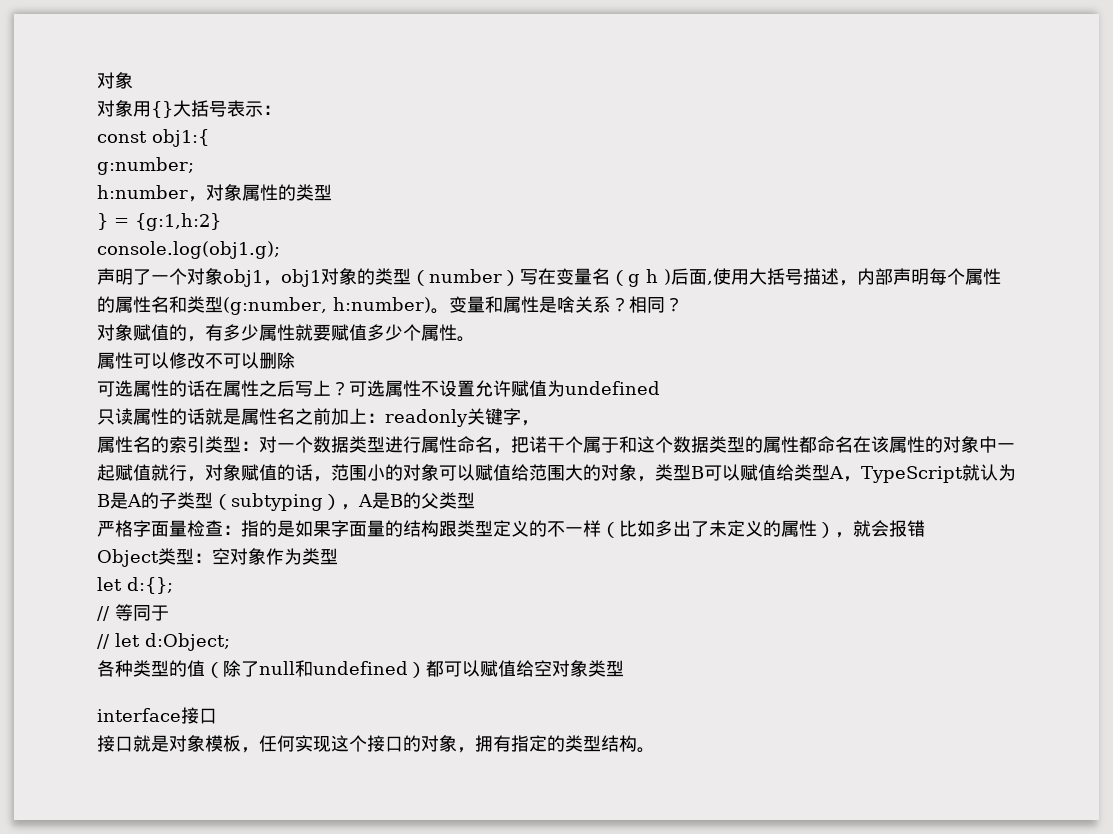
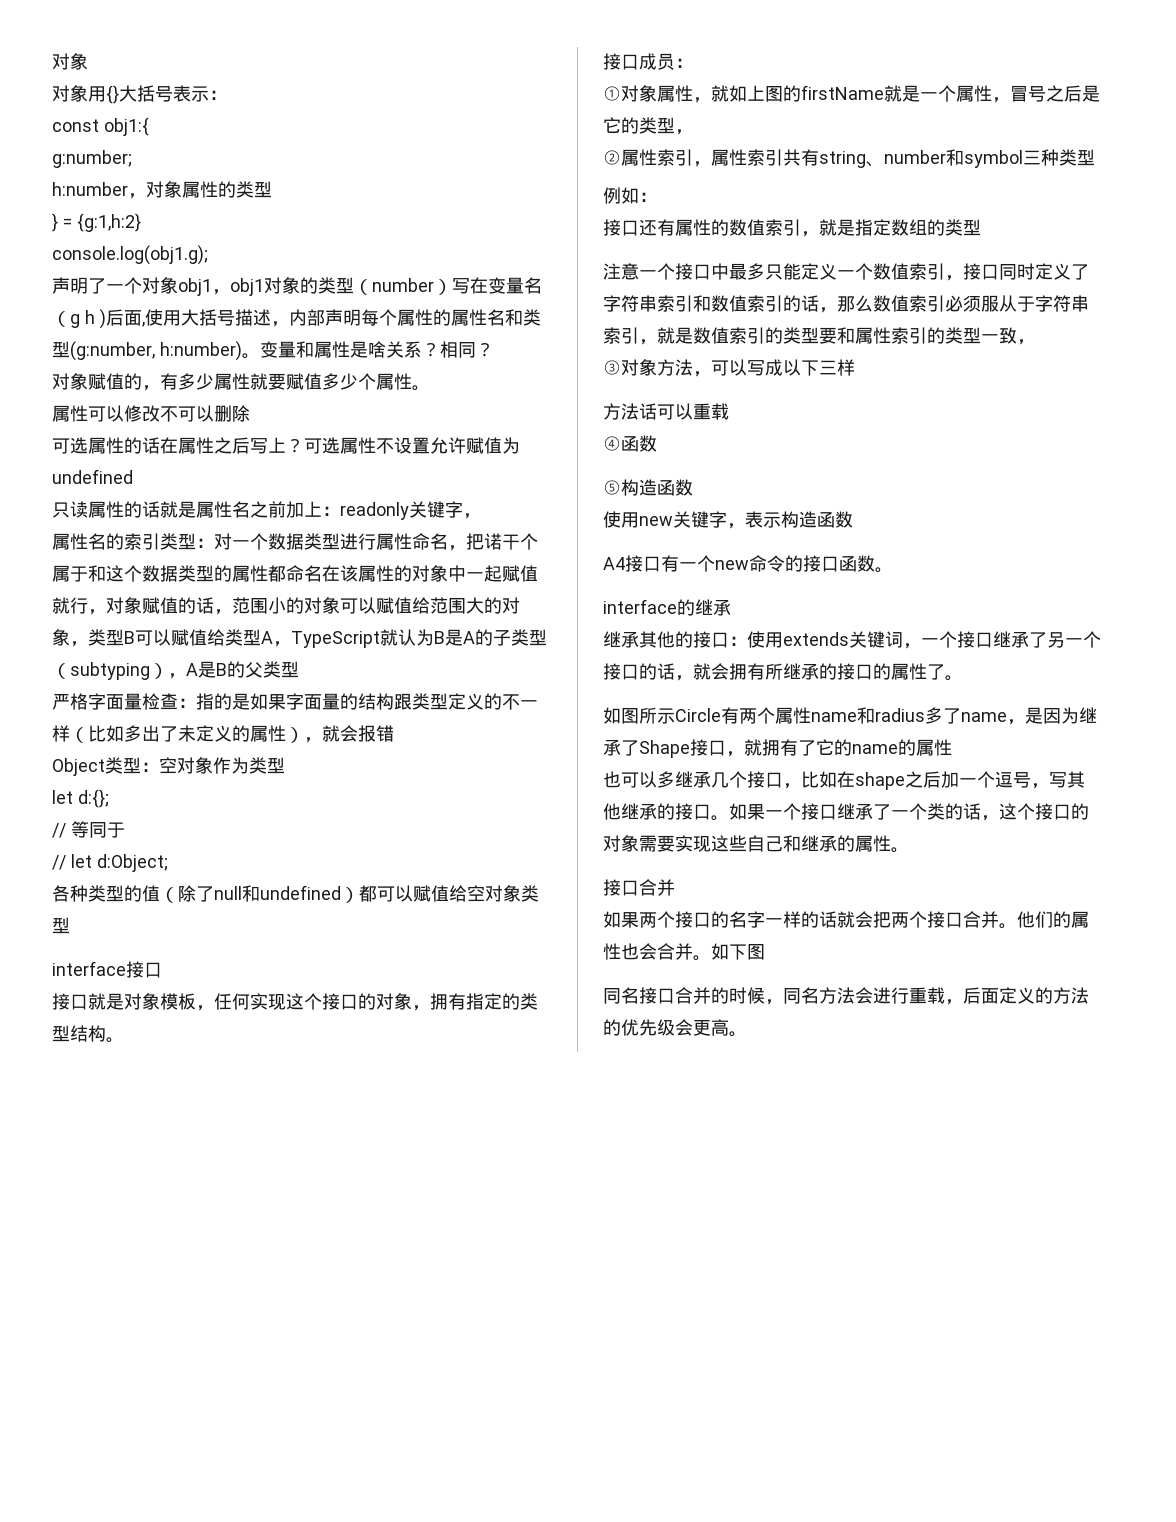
+ 接口成员：
+ ①对象属性，就如上图的firstName就是一个属性，冒号之后是它的类型，
+ ②属性索引，属性索引共有string、number和symbol三种类型
+ 例如：
+ 接口还有属性的数值索引，就是指定数组的类型
+ 注意一个接口中最多只能定义一个数值索引，接口同时定义了字符串索引和数值索引的话，那么数值索引必须服从于字符串索引，就是数值索引的类型要和属性索引的类型一致，
+ ③对象方法，可以写成以下三样
+ 方法话可以重载
+ ④函数
+ ⑤构造函数
+ 使用new关键字，表示构造函数
+ A4接口有一个new命令的接口函数。
+ interface的继承
+ 继承其他的接口：使用extends关键词，一个接口继承了另一个接口的话，就会拥有所继承的接口的属性了。
+ 如图所示Circle有两个属性name和radius多了name，是因为继承了Shape接口，就拥有了它的name的属性
+ 也可以多继承几个接口，比如在shape之后加一个逗号，写其他继承的接口。如果一个接口继承了一个类的话，这个接口的对象需要实现这些自己和继承的属性。
+ 接口合并
+ 如果两个接口的名字一样的话就会把两个接口合并。他们的属性也会合并。如下图
+ 同名接口合并的时候，同名方法会进行重载，后面定义的方法的优先级会更高。

